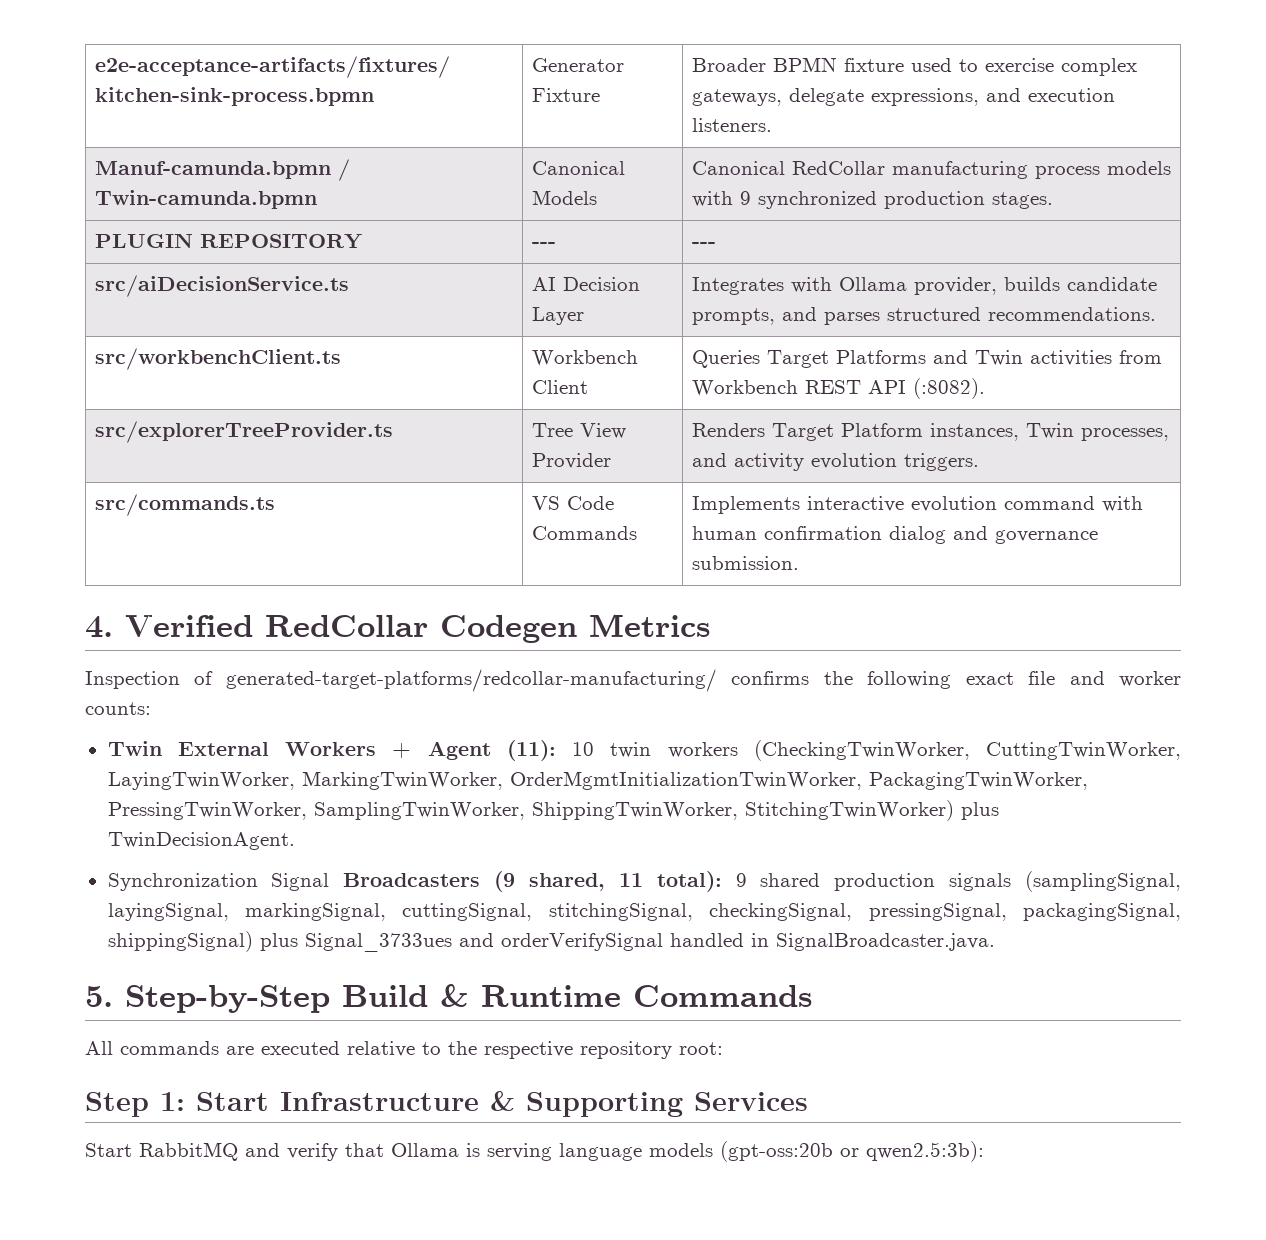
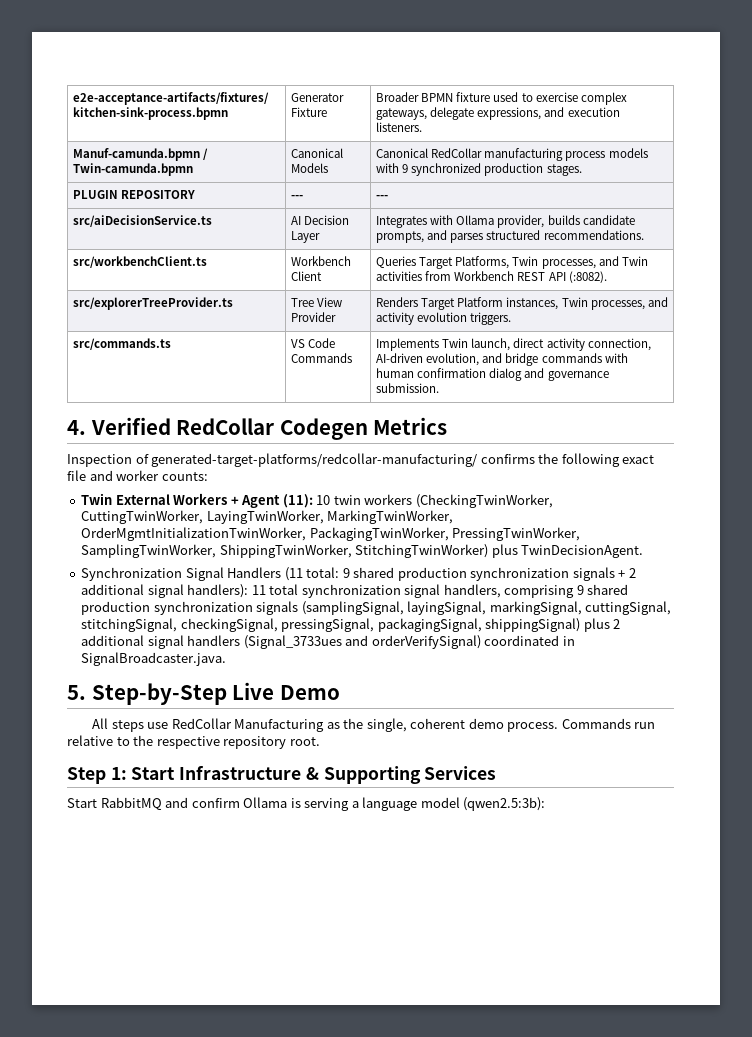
- src/workbenchClient.ts | Workbench Client | Queries Target Platforms and Twin activities from Workbench REST API (:8082).
+ src/workbenchClient.ts | Workbench Client | Queries Target Platforms, Twin processes, and Twin activities from Workbench REST API (:8082).
- src/commands.ts | VS Code Commands | Implements interactive evolution command with human confirmation dialog and governance submission.
+ src/commands.ts | VS Code Commands | Implements Twin launch, direct activity connection, AI-driven evolution, and bridge commands with human confirmation dialog and governance submission.
- Synchronization Signal Broadcasters (9 shared, 11 total): 9 shared production signals (samplingSignal, layingSignal, markingSignal, cuttingSignal, stitchingSignal, checkingSignal, pressingSignal, packagingSignal, shippingSignal) plus Signal_3733ues and orderVerifySignal handled in SignalBroadcaster.java.
- 5. Step-by-Step Build & Runtime Commands
- All commands are executed relative to the respective repository root:
+ Synchronization Signal Handlers (11 total: 9 shared production synchronization signals + 2 additional signal handlers): 11 total synchronization signal handlers, comprising 9 shared production synchronization signals (samplingSignal, layingSignal, markingSignal, cuttingSignal, stitchingSignal, checkingSignal, pressingSignal, packagingSignal, shippingSignal) plus 2 additional signal handlers (Signal_3733ues and orderVerifySignal) coordinated in SignalBroadcaster.java.
+ 5. Step-by-Step Live Demo
+ All steps use RedCollar Manufacturing as the single, coherent demo process. Commands run relative to the respective repository root.
- Start RabbitMQ and verify that Ollama is serving language models (gpt-oss:20b or qwen2.5:3b):
+ Start RabbitMQ and confirm Ollama is serving a language model (qwen2.5:3b):

